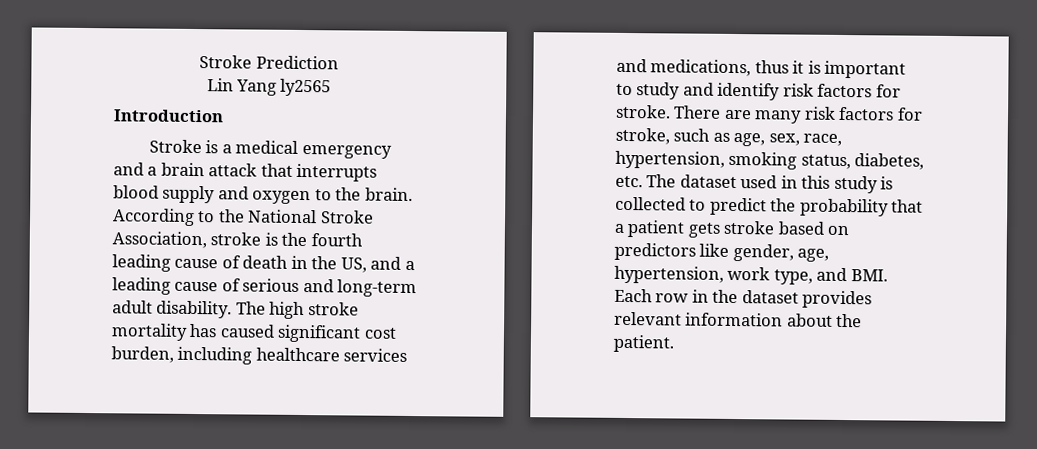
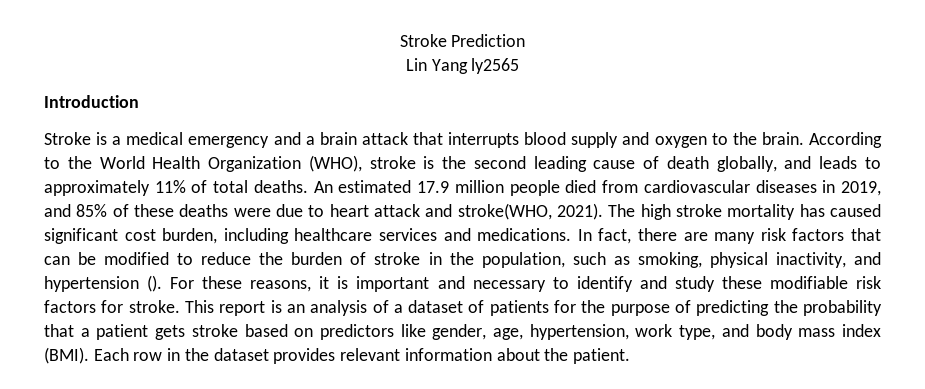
- According to the National Stroke Association, stroke is the fourth leading cause of death in the US, and a leading cause of serious and long-term adult disability.
+ According to the World Health Organization (WHO), stroke is the second leading cause of death globally, and leads to approximately 11% of total deaths. An estimated 17.9 million people died from cardiovascular diseases in 2019, and 85% of these deaths were due to heart attack and stroke(WHO, 2021).
- The high stroke mortality has caused significant cost burden, including healthcare services and medications, thus it is important to study and identify risk factors for stroke. There are many risk factors for stroke, such as age, sex, race, hypertension, smoking status, diabetes, etc. The dataset used in this study is collected to predict the probability that a patient gets stroke based on predictors like gender, age, hypertension, work type, and BMI. Each row in the dataset provides relevant information about the patient.
+ The high stroke mortality has caused significant cost burden, including healthcare services and medications. In fact, there are many risk factors that can be modified to reduce the burden of stroke in the population, such as smoking, physical inactivity, and hypertension (). For these reasons, it is important and necessary to identify and study these modifiable risk factors for stroke. This report is an analysis of a dataset of patients for the purpose of predicting the probability that a patient gets stroke based on predictors like gender, age, hypertension, work type, and body mass index (BMI). Each row in the dataset provides relevant information about the patient.

